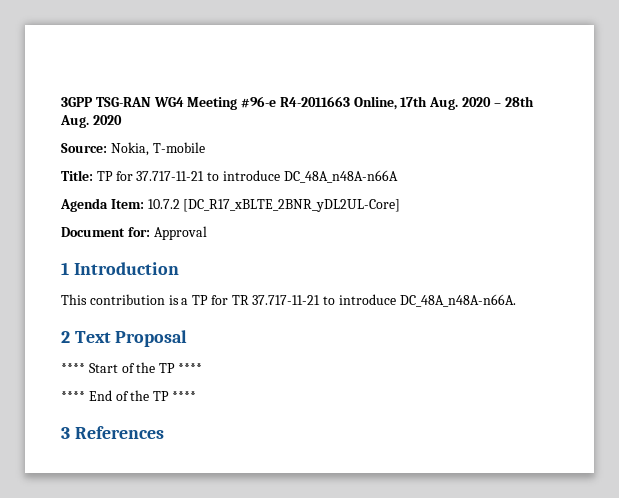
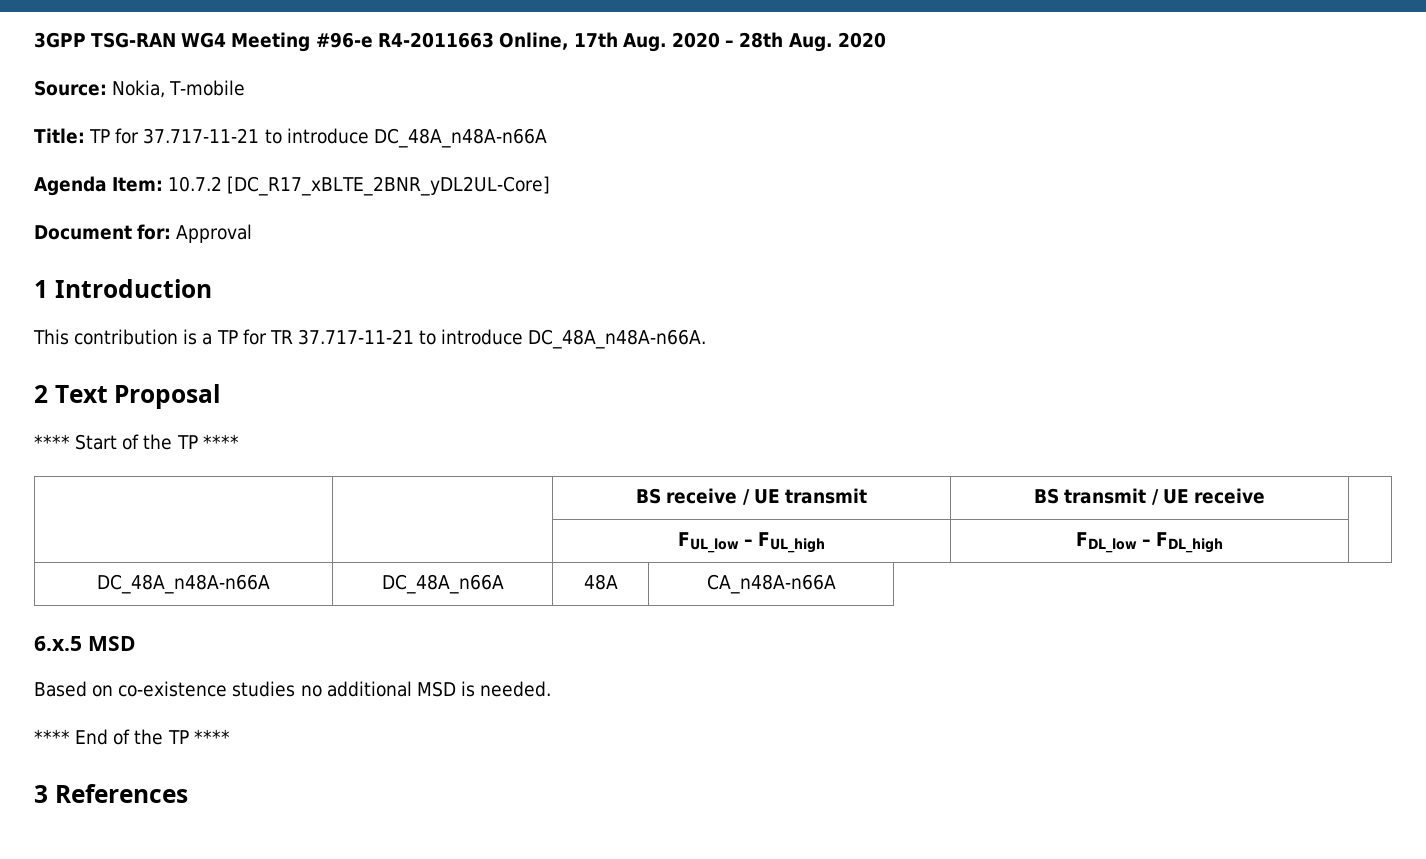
+ | | BS receive / UE transmit | BS transmit / UE receive |
+ | | FUL_low – FUL_high | FDL_low – FDL_high |
+ DC_48A_n48A-n66A | DC_48A_n66A | 48A | CA_n48A-n66A
+ 6.x.5 MSD
+ Based on co-existence studies no additional MSD is needed.

